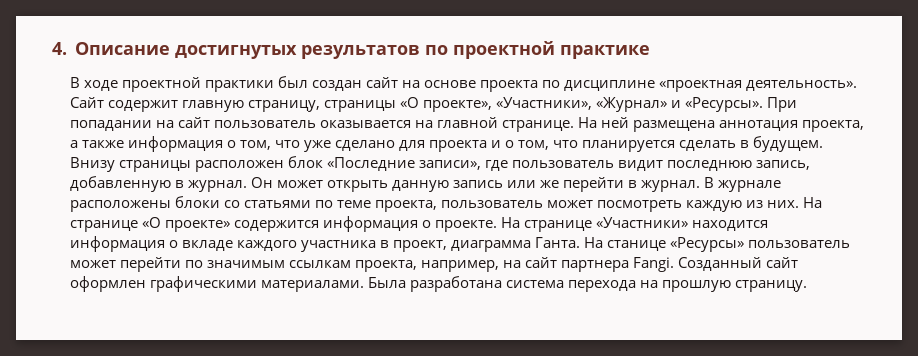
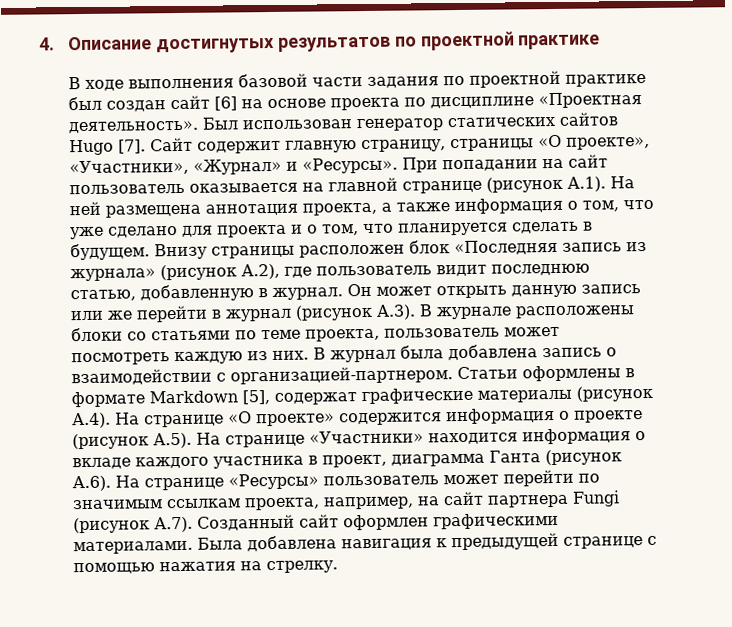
- В ходе проектной практики был создан сайт на основе проекта по дисциплине «проектная деятельность».
+ В ходе выполнения базовой части задания по проектной практике был создан сайт [6] на основе проекта по дисциплине «Проектная деятельность». Был использован генератор статических сайтов Hugo [7].
- При попадании на сайт пользователь оказывается на главной странице. На ней размещена аннотация проекта, а также информация о том, что уже сделано для проекта и о том, что планируется сделать в будущем.
+ При попадании на сайт пользователь оказывается на главной странице (рисунок А.1). На ней размещена аннотация проекта, а также информация о том, что уже сделано для проекта и о том, что планируется сделать в будущем.
- Внизу страницы расположен блок «Последние записи», где пользователь видит последнюю запись, добавленную в журнал.
+ Внизу страницы расположен блок «Последняя запись из журнала» (рисунок А.2), где пользователь видит последнюю статью, добавленную в журнал.
- Он может открыть данную запись или же перейти в журнал. В журнале расположены блоки со статьями по теме проекта, пользователь может посмотреть каждую из них.
+ Он может открыть данную запись или же перейти в журнал (рисунок А.3). В журнале расположены блоки со статьями по теме проекта, пользователь может посмотреть каждую из них.
- На странице «О проекте» содержится информация о проекте. На странице «Участники» находится информация о вкладе каждого участника в проект, диаграмма Ганта. На станице «Ресурсы» пользователь может перейти по значимым ссылкам проекта, например, на сайт партнера Fangi. Созданный сайт оформлен графическими материалами.
+ В журнал была добавлена запись о взаимодействии с организацией-партнером. Статьи оформлены в формате Markdown [5], содержат графические материалы (рисунок А.4). На странице «О проекте» содержится информация о проекте (рисунок А.5). На странице «Участники» находится информация о вкладе каждого участника в проект, диаграмма Ганта (рисунок А.6). На странице «Ресурсы» пользователь может перейти по значимым ссылкам проекта, например, на сайт партнера Fungi (рисунок А.7). Созданный сайт оформлен графическими материалами.
- Была разработана система перехода на прошлую страницу.
+ Была добавлена навигация к предыдущей странице с помощью нажатия на стрелку.

